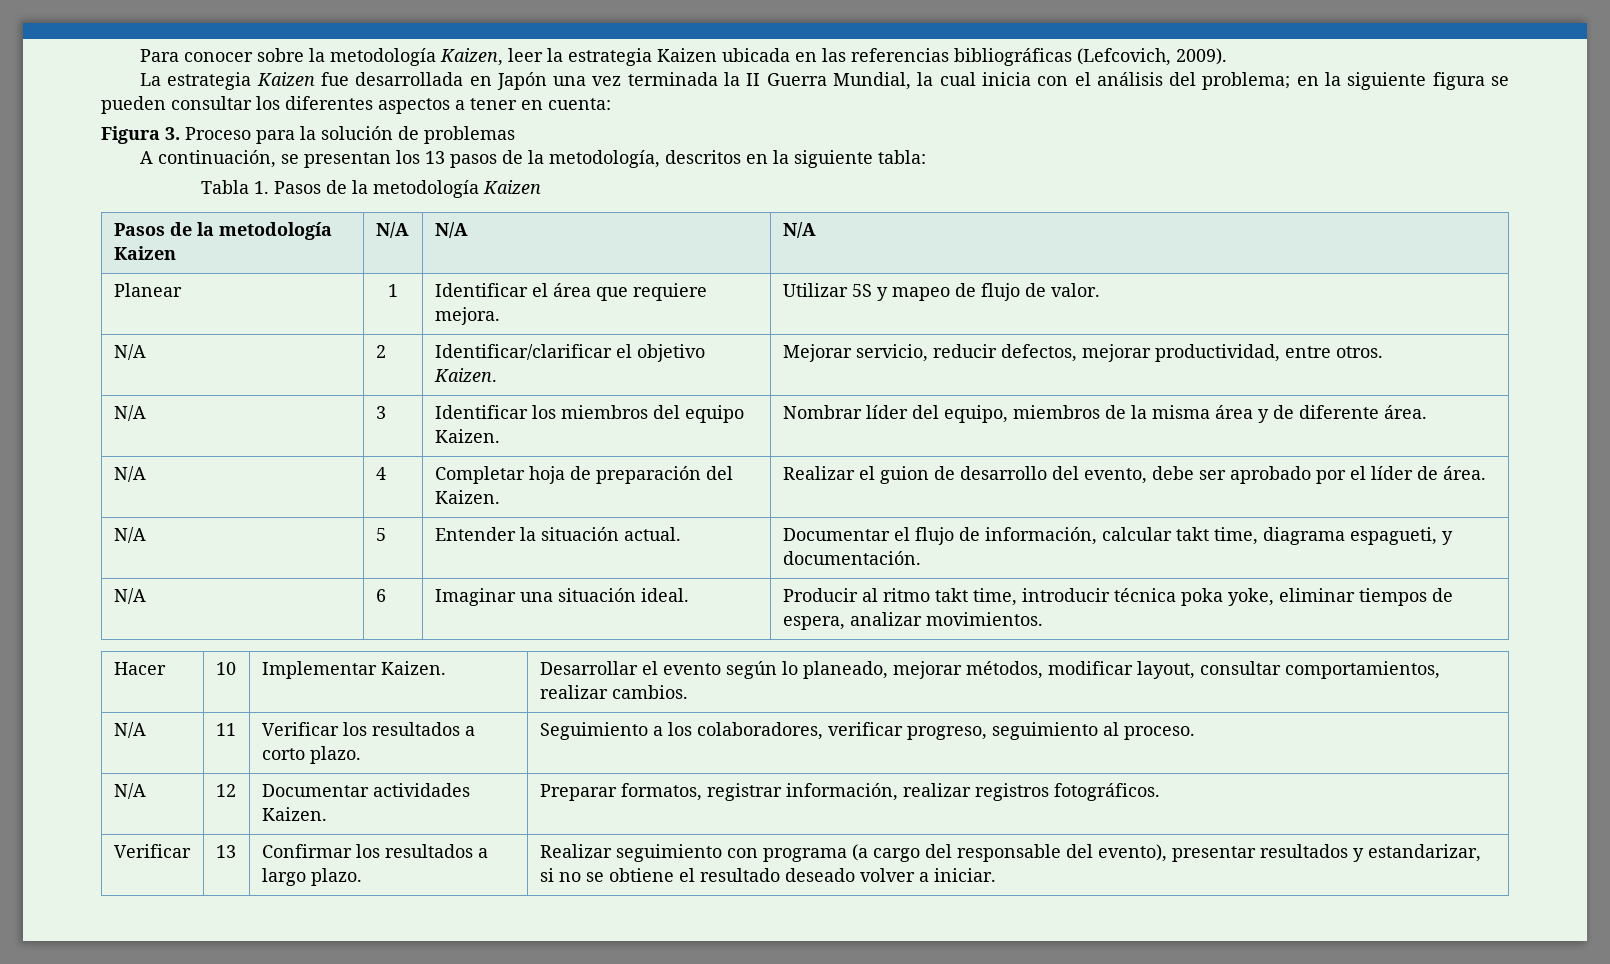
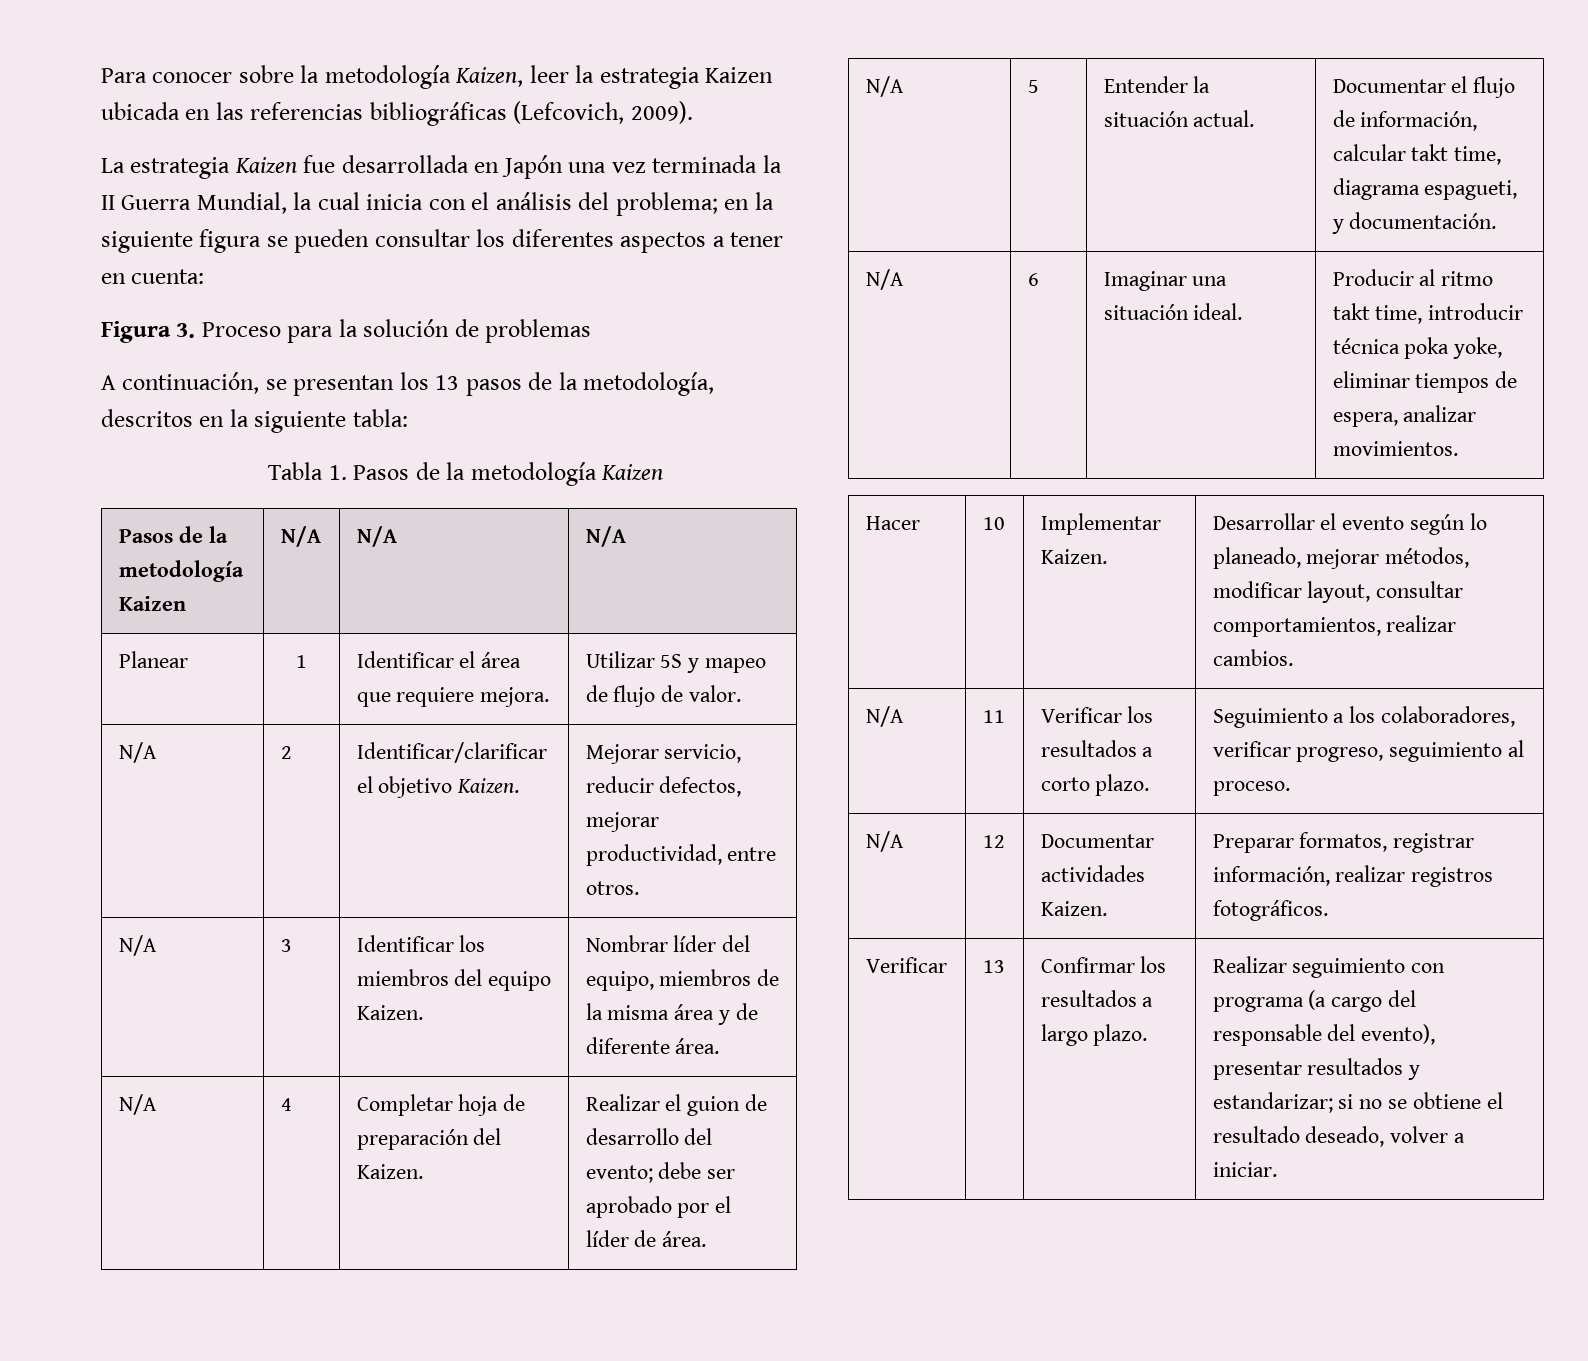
- N/A | 4 | Completar hoja de preparación del Kaizen. | Realizar el guion de desarrollo del evento, debe ser aprobado por el líder de área.
+ N/A | 4 | Completar hoja de preparación del Kaizen. | Realizar el guion de desarrollo del evento; debe ser aprobado por el líder de área.
- Verificar | 13 | Confirmar los resultados a largo plazo. | Realizar seguimiento con programa (a cargo del responsable del evento), presentar resultados y estandarizar, si no se obtiene el resultado deseado volver a iniciar.
+ Verificar | 13 | Confirmar los resultados a largo plazo. | Realizar seguimiento con programa (a cargo del responsable del evento), presentar resultados y estandarizar; si no se obtiene el resultado deseado, volver a iniciar.

